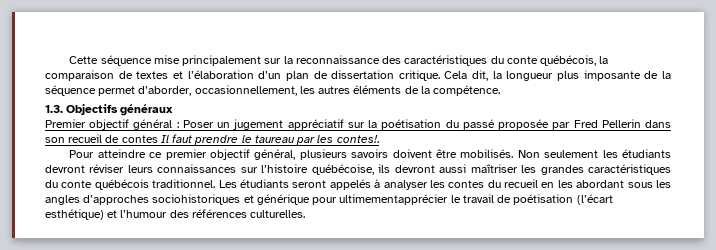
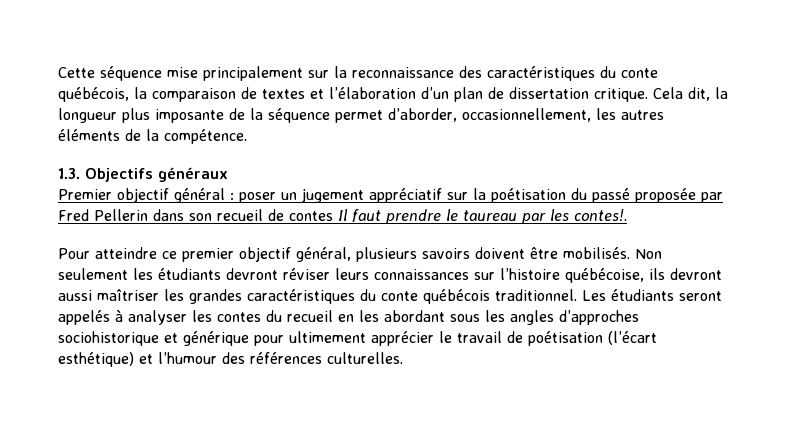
- Premier objectif général : Poser un jugement appréciatif sur la poétisation du passé proposée par Fred Pellerin dans son recueil de contes Il faut prendre le taureau par les contes!.
+ Premier objectif général : poser un jugement appréciatif sur la poétisation du passé proposée par Fred Pellerin dans son recueil de contes Il faut prendre le taureau par les contes!.
- Les étudiants seront appelés à analyser les contes du recueil en les abordant sous les angles d’approches sociohistoriques et générique pour ultimementapprécier le travail de poétisation (l’écart esthétique) et l’humour des références culturelles.
+ Les étudiants seront appelés à analyser les contes du recueil en les abordant sous les angles d’approches sociohistorique et générique pour ultimement apprécier le travail de poétisation (l’écart esthétique) et l’humour des références culturelles.

